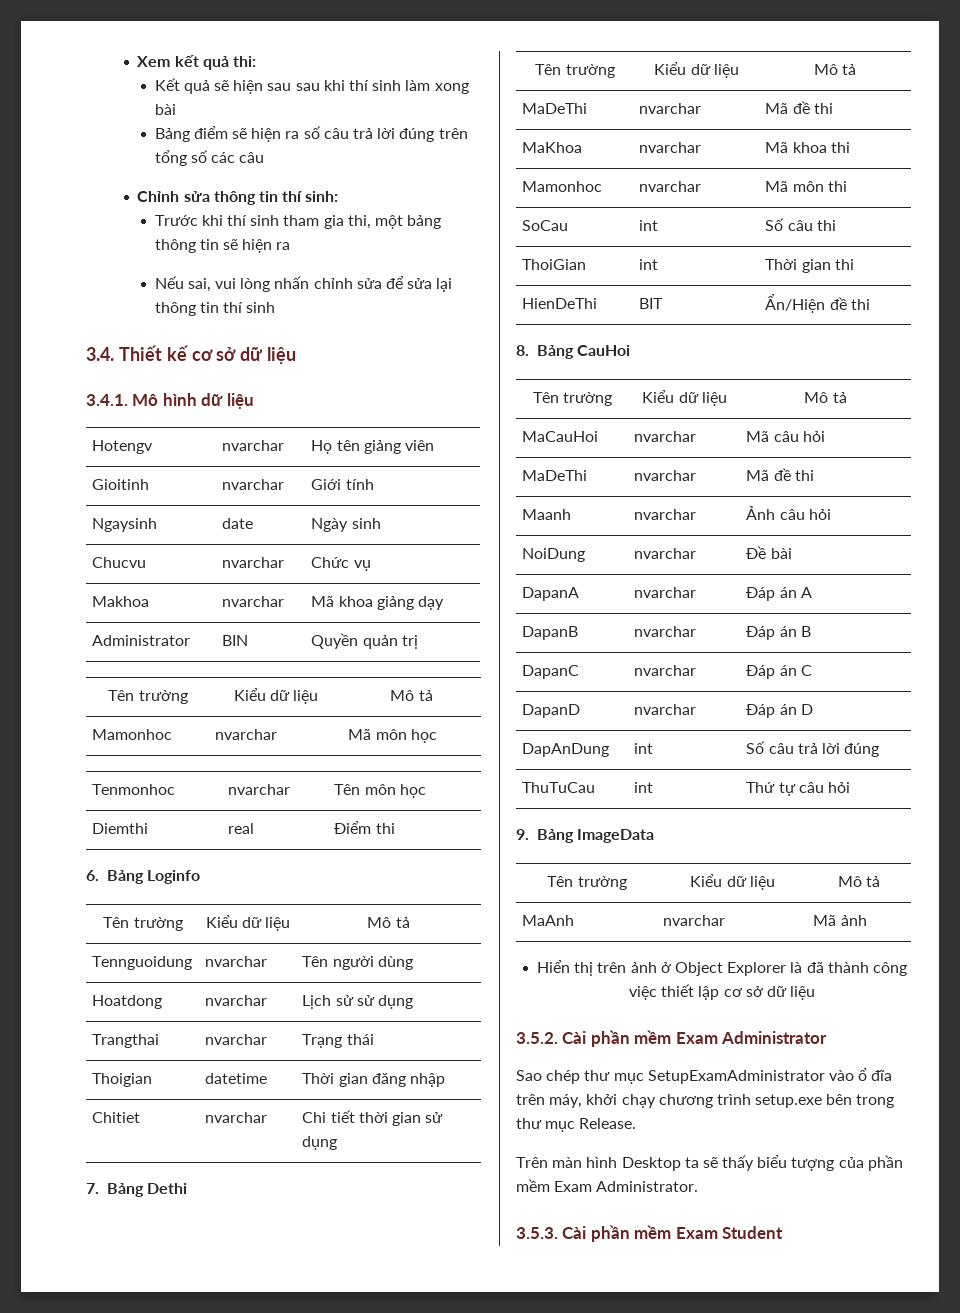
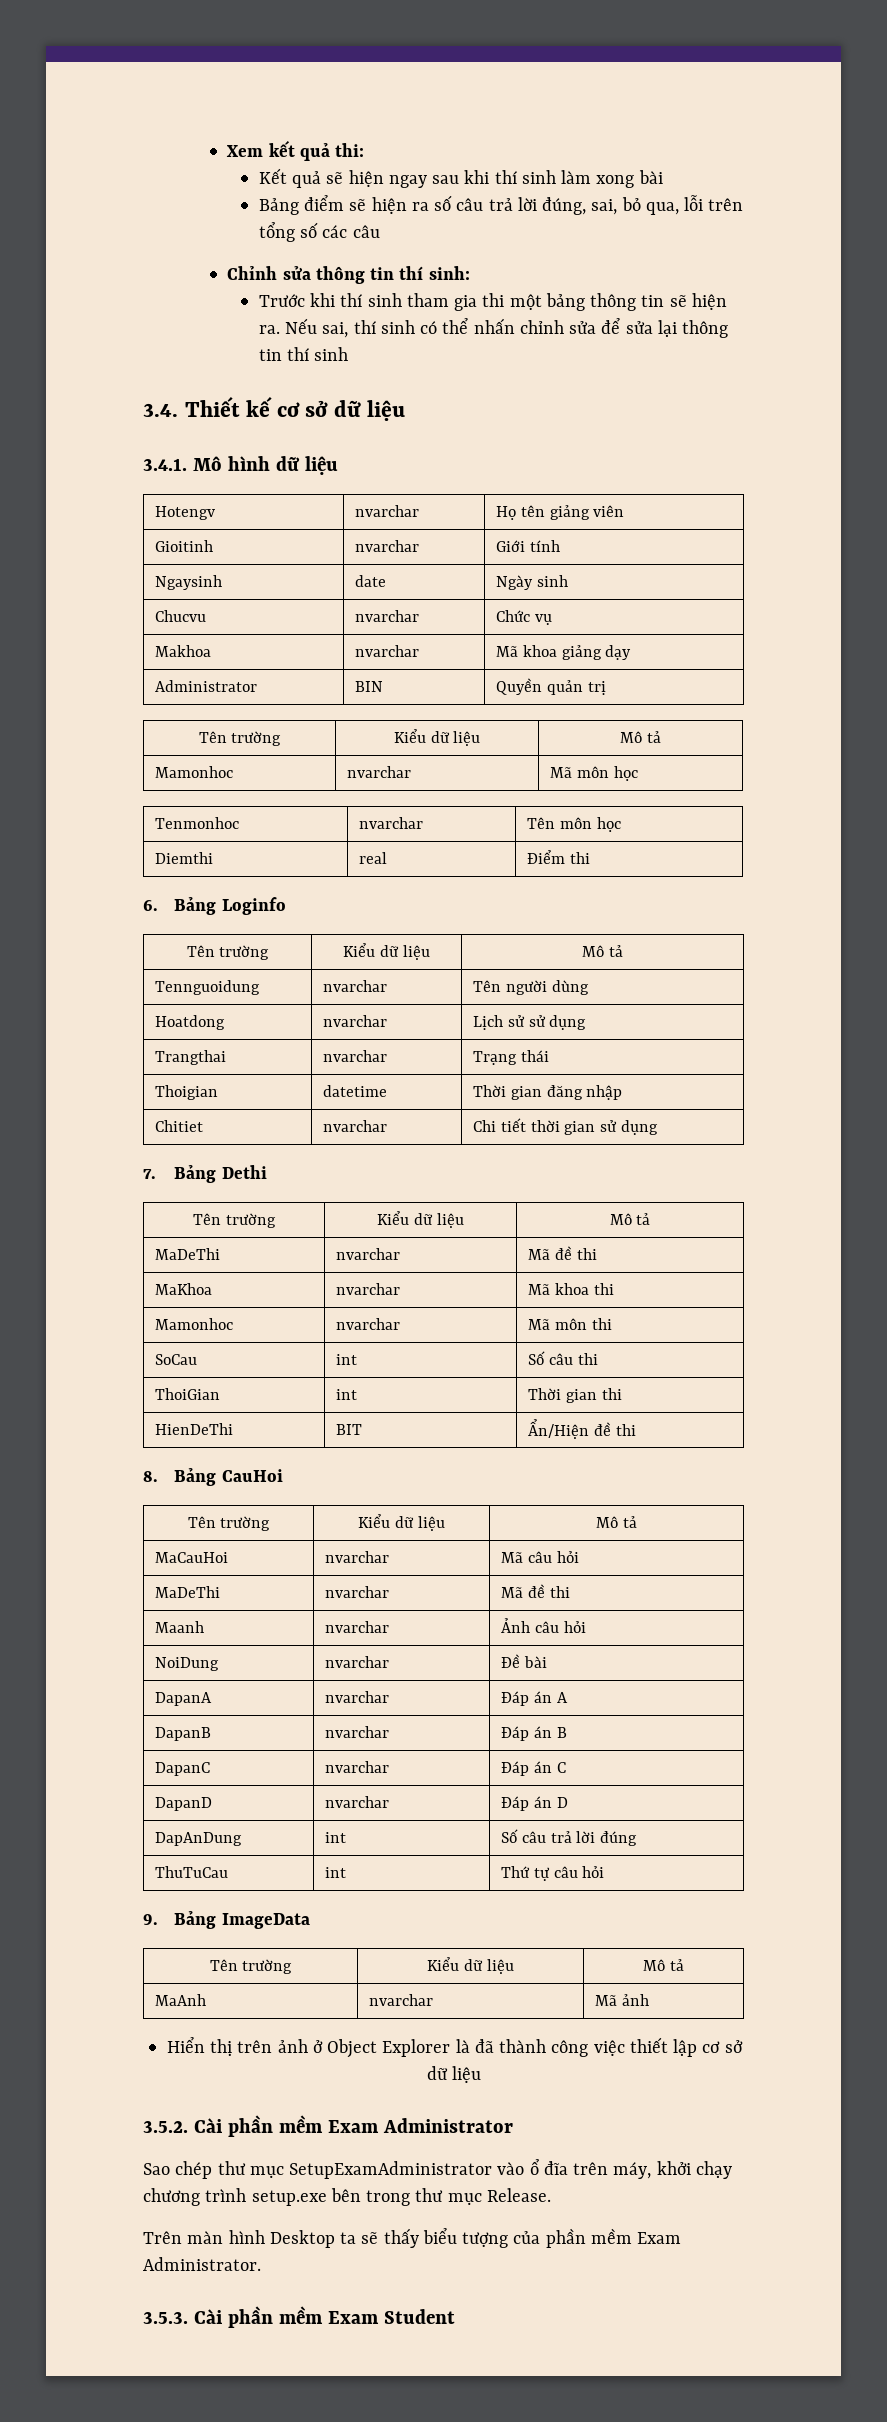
- Kết quả sẽ hiện sau sau khi thí sinh làm xong bài
+ Kết quả sẽ hiện ngay sau khi thí sinh làm xong bài
- Bảng điểm sẽ hiện ra số câu trả lời đúng trên tổng số các câu
+ Bảng điểm sẽ hiện ra số câu trả lời đúng, sai, bỏ qua, lỗi trên tổng số các câu
- Trước khi thí sinh tham gia thi, một bảng thông tin sẽ hiện ra
- Nếu sai, vui lòng nhấn chỉnh sửa để sửa lại thông tin thí sinh
+ Trước khi thí sinh tham gia thi một bảng thông tin sẽ hiện ra. Nếu sai, thí sinh có thể nhấn chỉnh sửa để sửa lại thông tin thí sinh

